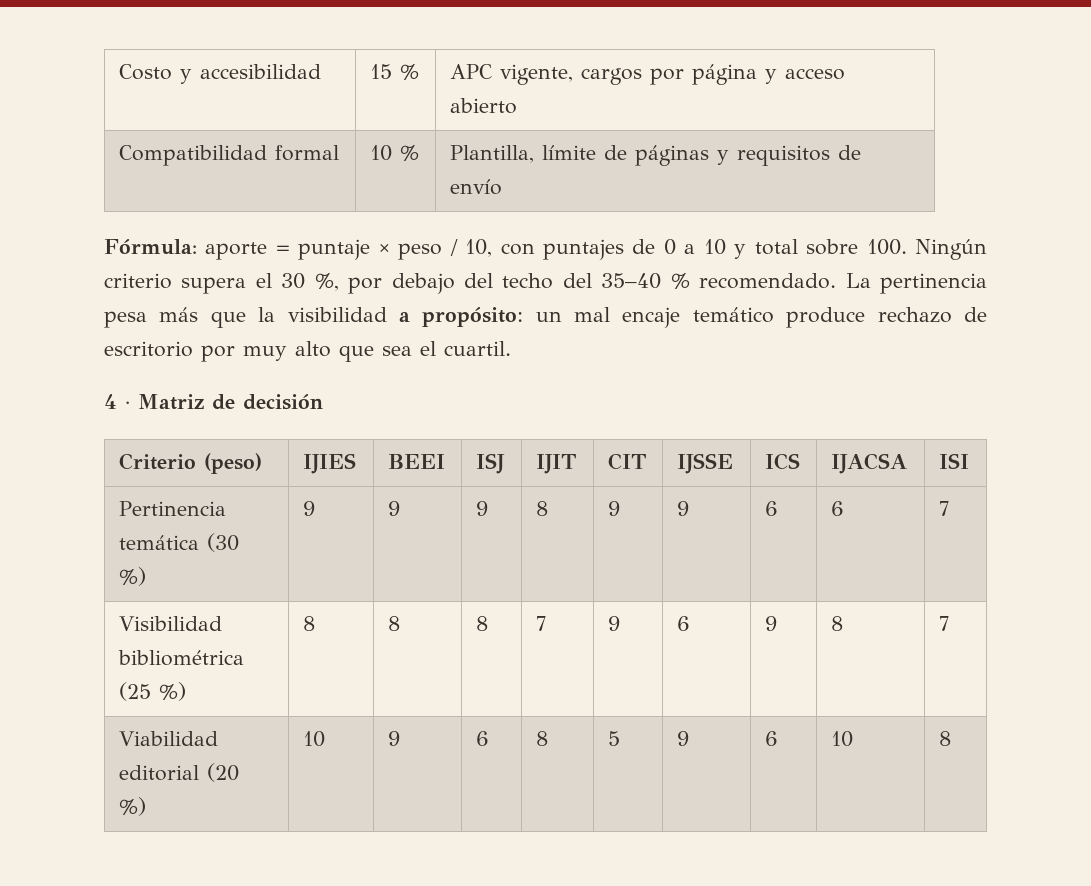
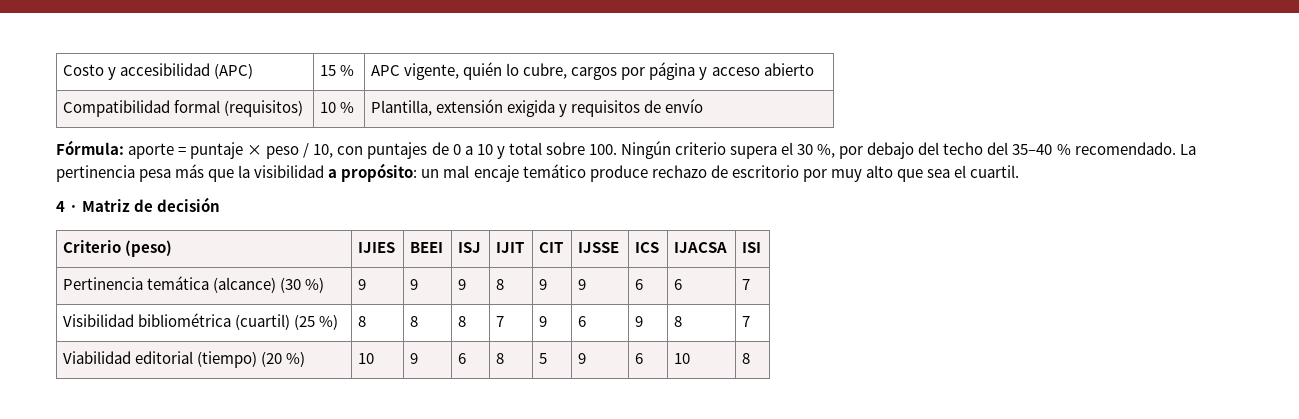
- Costo y accesibilidad | 15 % | APC vigente, cargos por página y acceso abierto
+ Costo y accesibilidad (APC) | 15 % | APC vigente, quién lo cubre, cargos por página y acceso abierto
- Compatibilidad formal | 10 % | Plantilla, límite de páginas y requisitos de envío
+ Compatibilidad formal (requisitos) | 10 % | Plantilla, extensión exigida y requisitos de envío
- Pertinencia temática (30 %) | 9 | 9 | 9 | 8 | 9 | 9 | 6 | 6 | 7
+ Pertinencia temática (alcance) (30 %) | 9 | 9 | 9 | 8 | 9 | 9 | 6 | 6 | 7
- Visibilidad bibliométrica (25 %) | 8 | 8 | 8 | 7 | 9 | 6 | 9 | 8 | 7
+ Visibilidad bibliométrica (cuartil) (25 %) | 8 | 8 | 8 | 7 | 9 | 6 | 9 | 8 | 7
- Viabilidad editorial (20 %) | 10 | 9 | 6 | 8 | 5 | 9 | 6 | 10 | 8
+ Viabilidad editorial (tiempo) (20 %) | 10 | 9 | 6 | 8 | 5 | 9 | 6 | 10 | 8

